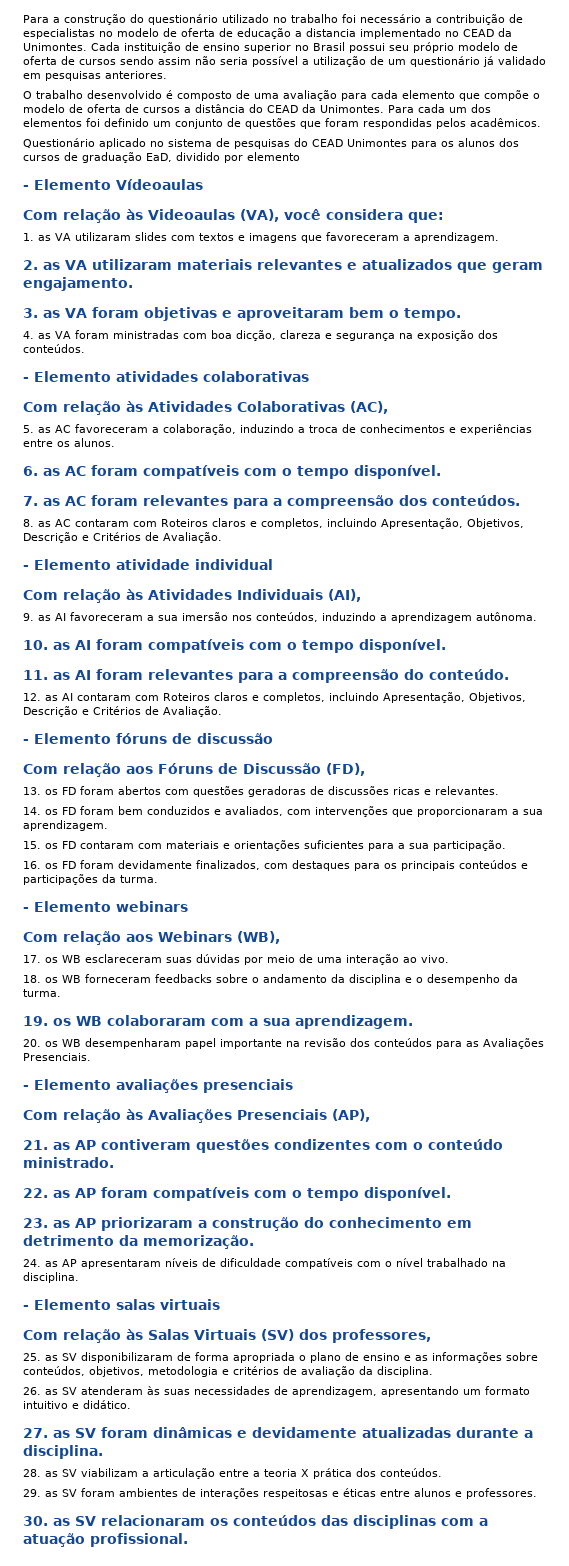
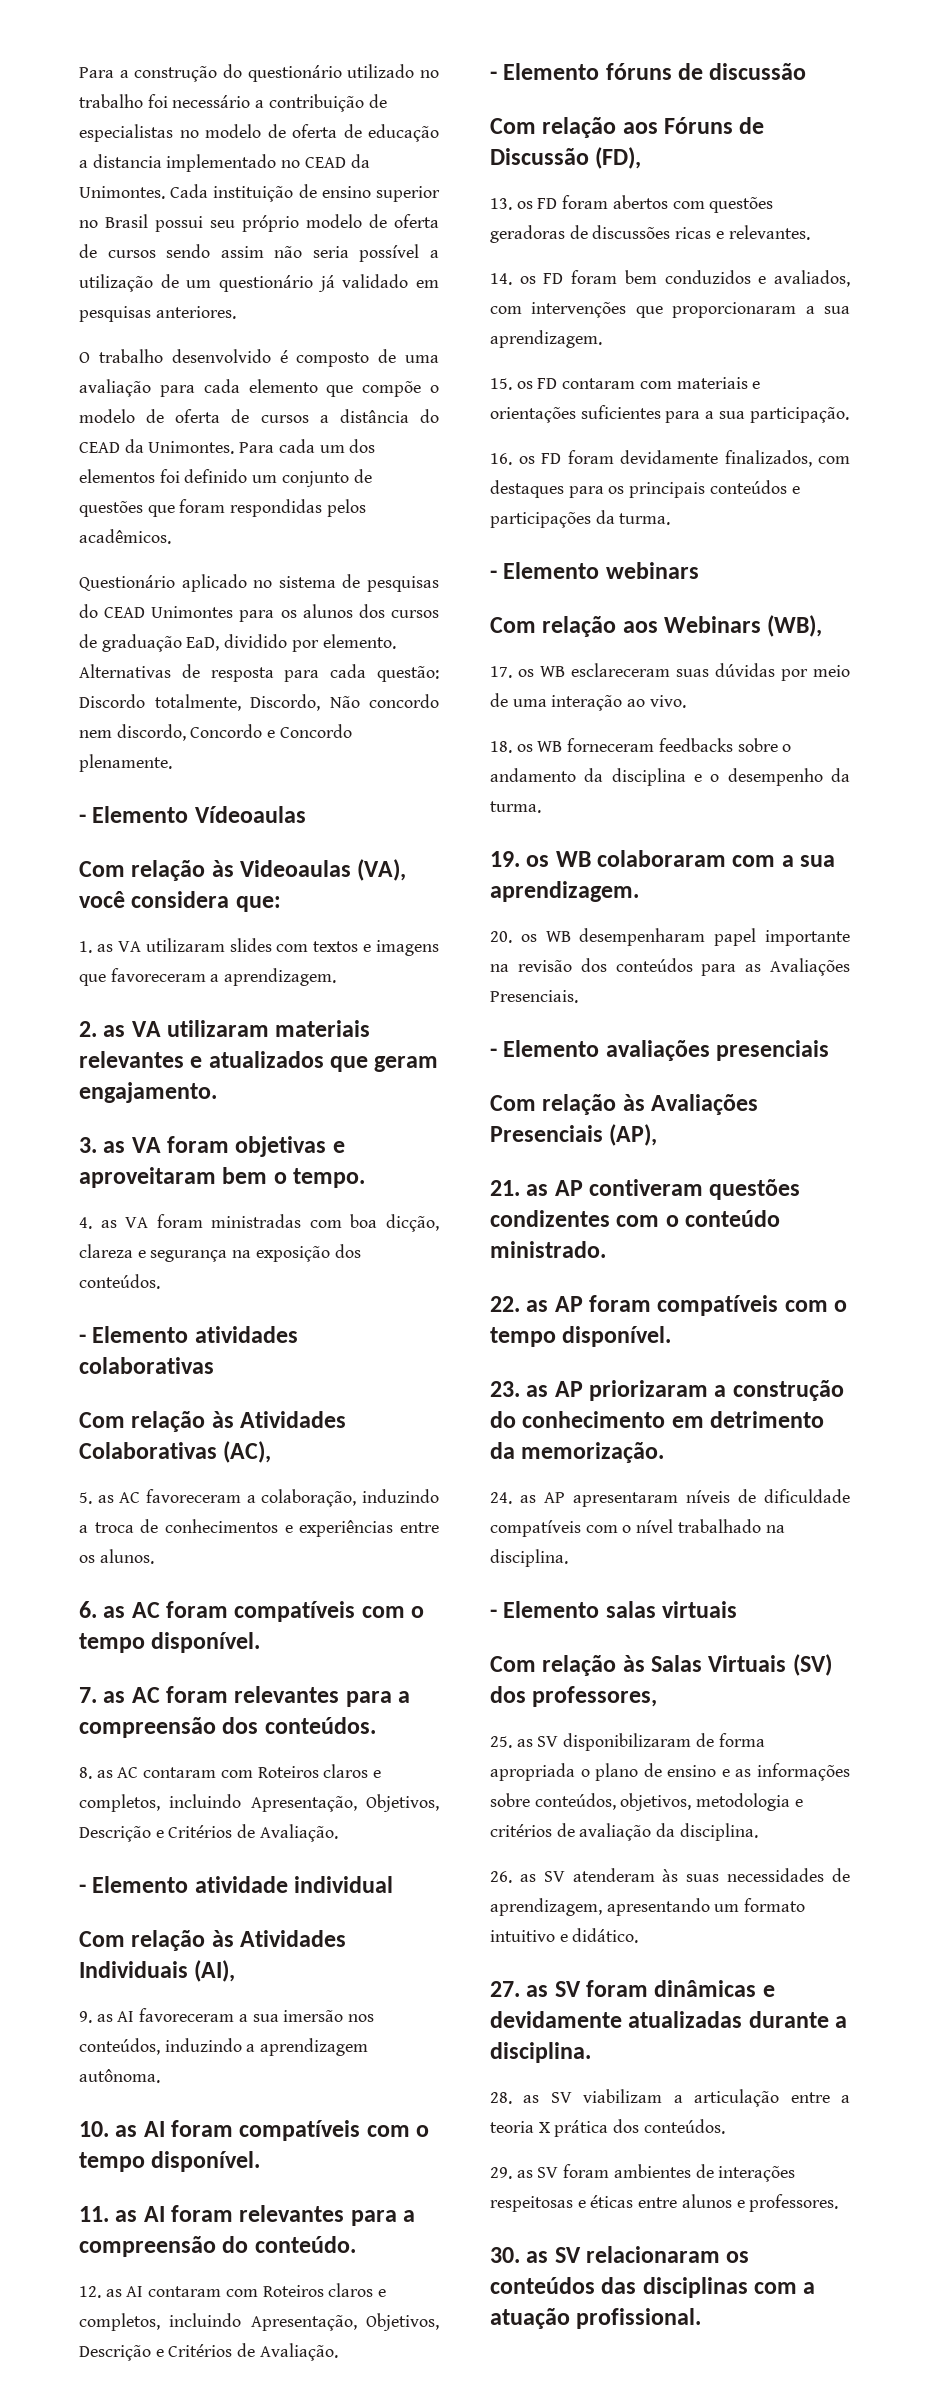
- Questionário aplicado no sistema de pesquisas do CEAD Unimontes para os alunos dos cursos de graduação EaD, dividido por elemento
+ Questionário aplicado no sistema de pesquisas do CEAD Unimontes para os alunos dos cursos de graduação EaD, dividido por elemento. Alternativas de resposta para cada questão: Discordo totalmente, Discordo, Não concordo nem discordo, Concordo e Concordo plenamente.

